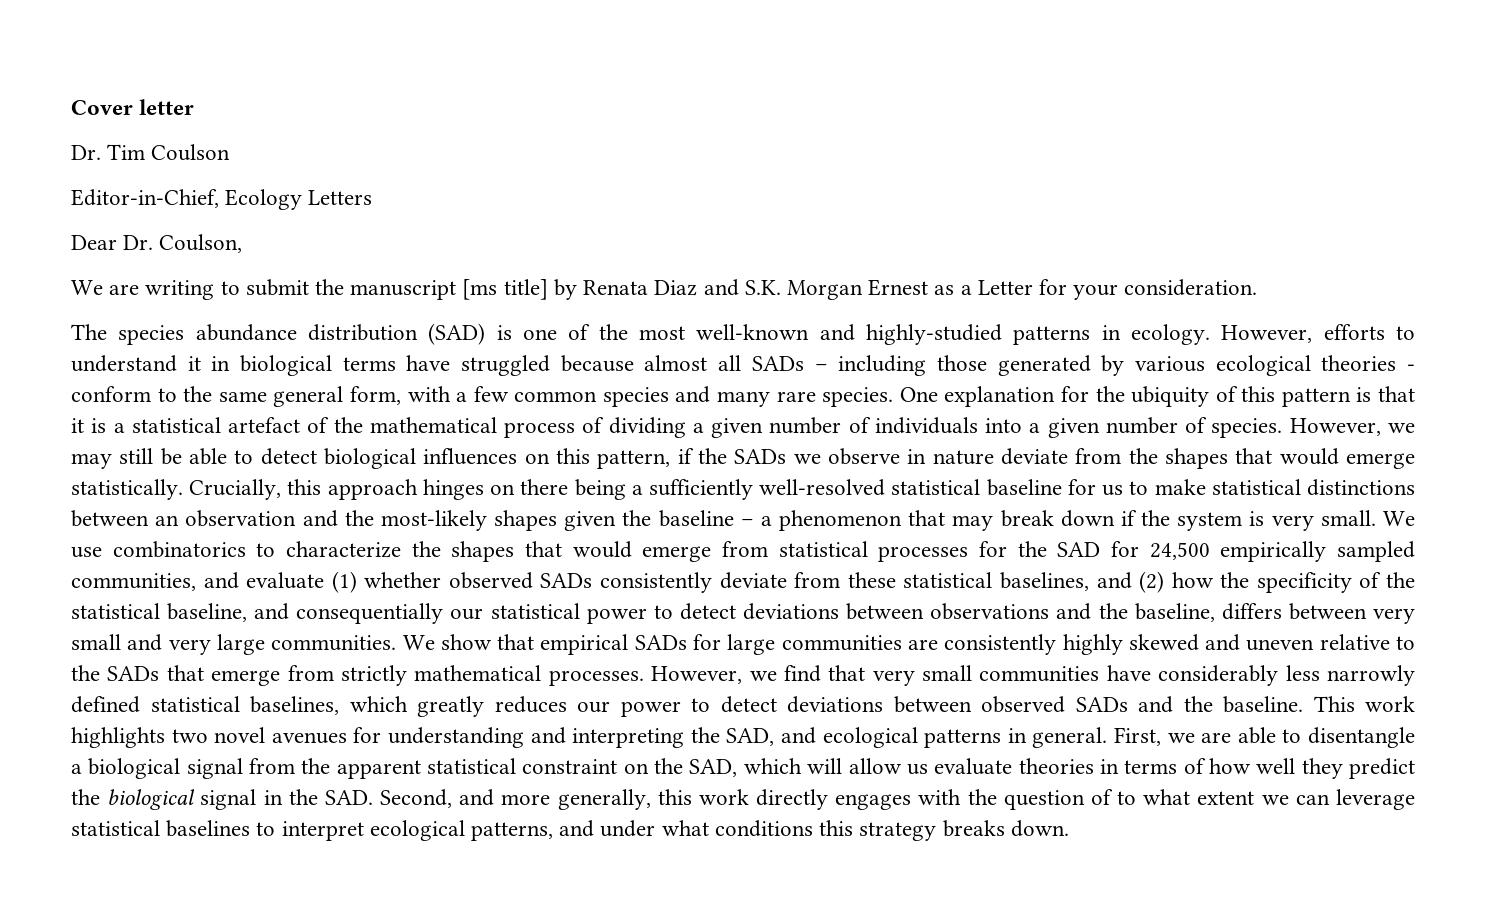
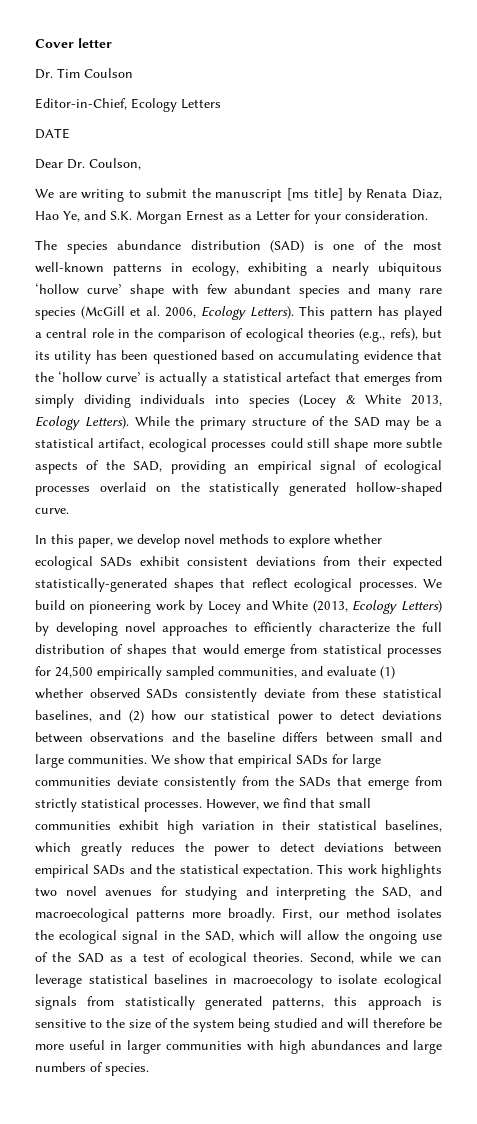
+ DATE
- We are writing to submit the manuscript [ms title] by Renata Diaz and S.K. Morgan Ernest as a Letter for your consideration.
+ We are writing to submit the manuscript [ms title] by Renata Diaz, Hao Ye, and S.K. Morgan Ernest as a Letter for your consideration.
- The species abundance distribution (SAD) is one of the most well-known and highly-studied patterns in ecology. However, efforts to understand it in biological terms have struggled because almost all SADs – including those generated by various ecological theories - conform to the same general form, with a few common species and many rare species. One explanation for the ubiquity of this pattern is that it is a statistical artefact of the mathematical process of dividing a given number of individuals into a given number of species. However, we may still be able to detect biological influences on this pattern, if the SADs we observe in nature deviate from the shapes that would emerge statistically. Crucially, this approach hinges on there being a sufficiently well-resolved statistical baseline for us to make statistical distinctions between an observation and the most-likely shapes given the baseline – a phenomenon that may break down if the system is very small. We use combinatorics to characterize the shapes that would emerge from statistical processes for the SAD for 24,500 empirically sampled communities, and evaluate (1) whether observed SADs consistently deviate from these statistical baselines, and (2) how the specificity of the statistical baseline, and consequentially our statistical power to detect deviations between observations and the baseline, differs between very small and very large communities.
+ The species abundance distribution (SAD) is one of the most well-known patterns in ecology, exhibiting a nearly ubiquitous ‘hollow curve’ shape with few abundant species and many rare species (McGill et al. 2006, Ecology Letters). This pattern has played a central role in the comparison of ecological theories (e.g., refs), but its utility has been questioned based on accumulating evidence that the ‘hollow curve’ is actually a statistical artefact that emerges from simply dividing individuals into species (Locey & White 2013, Ecology Letters). While the primary structure of the SAD may be a statistical artifact, ecological processes could still shape more subtle aspects of the SAD, providing an empirical signal of ecological processes overlaid on the statistically generated hollow-shaped curve.
+ In this paper, we develop novel methods to explore whether ecological SADs exhibit consistent deviations from their expected statistically-generated shapes that reflect ecological processes. We build on pioneering work by Locey and White (2013, Ecology Letters) by developing novel approaches to efficiently characterize the full distribution of shapes that would emerge from statistical processes for 24,500 empirically sampled communities, and evaluate (1) whether observed SADs consistently deviate from these statistical baselines, and (2) how our statistical power to detect deviations between observations and the baseline differs between small and large communities.
- We show that empirical SADs for large communities are consistently highly skewed and uneven relative to the SADs that emerge from strictly mathematical processes.
+ We show that empirical SADs for large communities deviate consistently from the SADs that emerge from strictly statistical processes.
- However, we find that very small communities have considerably less narrowly defined statistical baselines, which greatly reduces our power to detect deviations between observed SADs and the baseline.
+ However, we find that small communities exhibit high variation in their statistical baselines, which greatly reduces the power to detect deviations between empirical SADs and the statistical expectation.
- This work highlights two novel avenues for understanding and interpreting the SAD, and ecological patterns in general. First, we are able to disentangle a biological signal from the apparent statistical constraint on the SAD, which will allow us evaluate theories in terms of how well they predict the biological signal in the SAD. Second, and more generally, this work directly engages with the question of to what extent we can leverage statistical baselines to interpret ecological patterns, and under what conditions this strategy breaks down.
+ This work highlights two novel avenues for studying and interpreting the SAD, and macroecological patterns more broadly. First, our method isolates the ecological signal in the SAD, which will allow the ongoing use of the SAD as a test of ecological theories. Second, while we can leverage statistical baselines in macroecology to isolate ecological signals from statistically generated patterns, this approach is sensitive to the size of the system being studied and will therefore be more useful in larger communities with high abundances and large numbers of species.

